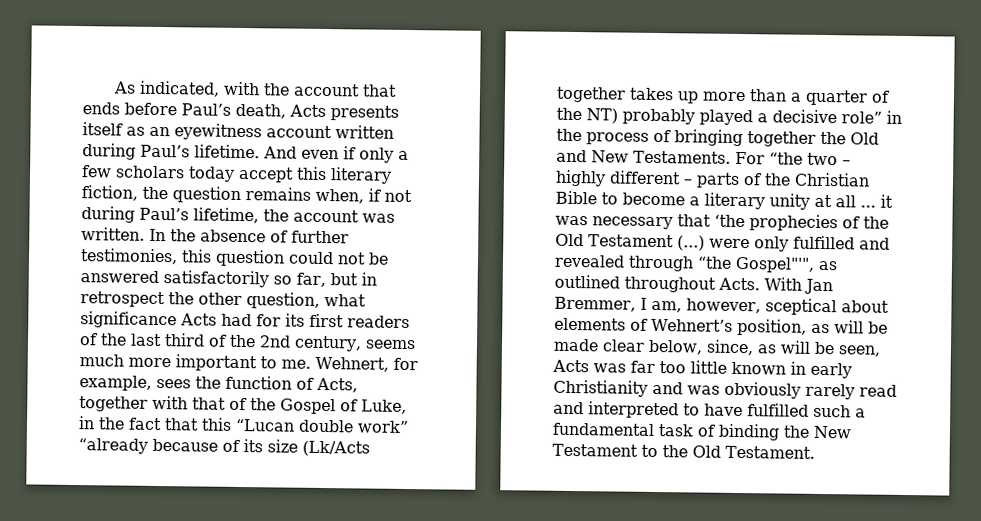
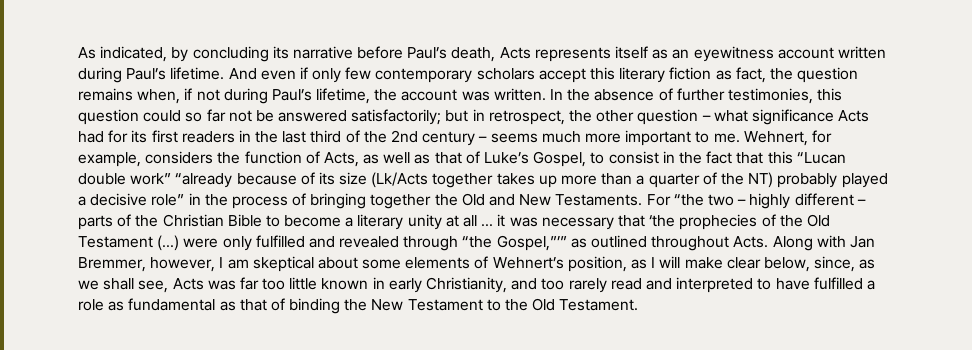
- As indicated, with the account that ends before Paul’s death, Acts presents itself as an eyewitness account written during Paul’s lifetime.
+ As indicated, by concluding its narrative before Paul’s death, Acts represents itself as an eyewitness account written during Paul’s lifetime.
- And even if only a few scholars today accept this literary fiction, the question remains when, if not during Paul’s lifetime, the account was written.
+ And even if only few contemporary scholars accept this literary fiction as fact, the question remains when, if not during Paul’s lifetime, the account was written.
- In the absence of further testimonies, this question could not be answered satisfactorily so far, but in retrospect the other question, what significance Acts had for its first readers of the last third of the 2nd century, seems much more important to me.
+ In the absence of further testimonies, this question could so far not be answered satisfactorily; but in retrospect, the other question – what significance Acts had for its first readers in the last third of the 2nd century – seems much more important to me.
- Wehnert, for example, sees the function of Acts, together with that of the Gospel of Luke, in the fact that this “Lucan double work” “already because of its size (Lk/Acts together takes up more than a quarter of the NT) probably played a decisive role” in the process of bringing together the Old and New Testaments.
+ Wehnert, for example, considers the function of Acts, as well as that of Luke’s Gospel, to consist in the fact that this “Lucan double work” “already because of its size (Lk/Acts together takes up more than a quarter of the NT) probably played a decisive role” in the process of bringing together the Old and New Testaments.
- For “the two – highly different – parts of the Christian Bible to become a literary unity at all ... it was necessary that ‘the prophecies of the Old Testament (...) were only fulfilled and revealed through “the Gospel"'", as outlined throughout Acts.
+ For “the two – highly different – parts of the Christian Bible to become a literary unity at all ... it was necessary that ‘the prophecies of the Old Testament (...) were only fulfilled and revealed through “the Gospel,”’” as outlined throughout Acts.
- With Jan Bremmer, I am, however, sceptical about elements of Wehnert’s position, as will be made clear below, since, as will be seen, Acts was far too little known in early Christianity and was obviously rarely read and interpreted to have fulfilled such a fundamental task of binding the New Testament to the Old Testament.
+ Along with Jan Bremmer, however, I am skeptical about some elements of Wehnert’s position, as I will make clear below, since, as we shall see, Acts was far too little known in early Christianity, and too rarely read and interpreted to have fulfilled a role as fundamental as that of binding the New Testament to the Old Testament.

